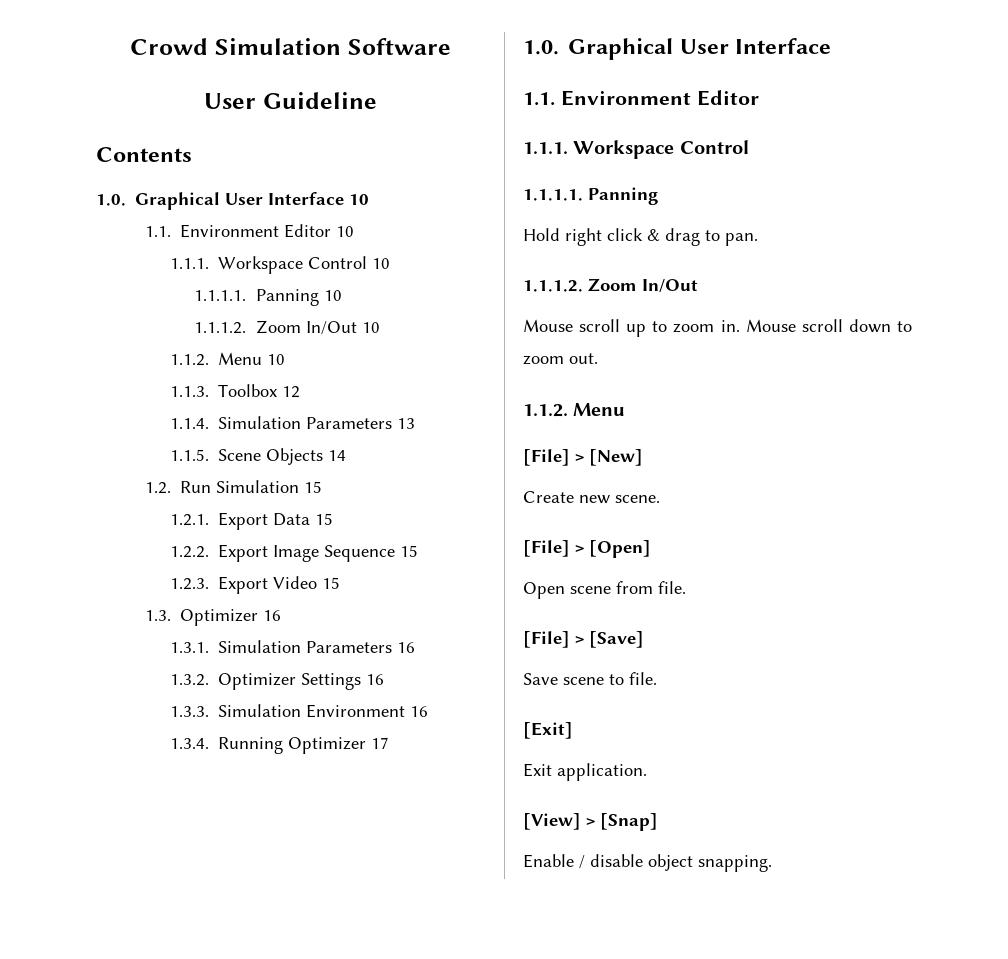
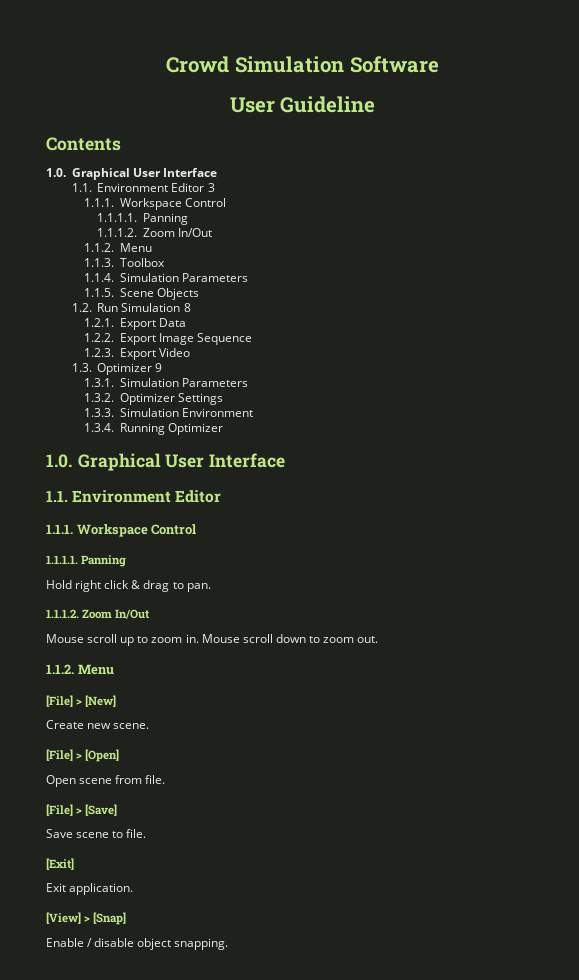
  Contents
- 1.0. Graphical User Interface 10
- 1.1. Environment Editor 10
- 1.1.1. Workspace Control 10
- 1.1.1.1. Panning 10
- 1.1.1.2. Zoom In/Out 10
- 1.1.2. Menu 10
+ 1.0. Graphical User Interface
+ 1.1. Environment Editor 3
+ 1.1.1. Workspace Control
+ 1.1.1.1. Panning
+ 1.1.1.2. Zoom In/Out
+ 1.1.2. Menu
- 1.1.3. Toolbox 12
+ 1.1.3. Toolbox
- 1.1.4. Simulation Parameters 13
+ 1.1.4. Simulation Parameters
- 1.1.5. Scene Objects 14
+ 1.1.5. Scene Objects
- 1.2. Run Simulation 15
+ 1.2. Run Simulation 8
- 1.2.1. Export Data 15
+ 1.2.1. Export Data
- 1.2.2. Export Image Sequence 15
+ 1.2.2. Export Image Sequence
- 1.2.3. Export Video 15
+ 1.2.3. Export Video
- 1.3. Optimizer 16
+ 1.3. Optimizer 9
- 1.3.1. Simulation Parameters 16
+ 1.3.1. Simulation Parameters
- 1.3.2. Optimizer Settings 16
+ 1.3.2. Optimizer Settings
- 1.3.3. Simulation Environment 16
+ 1.3.3. Simulation Environment
- 1.3.4. Running Optimizer 17
+ 1.3.4. Running Optimizer

